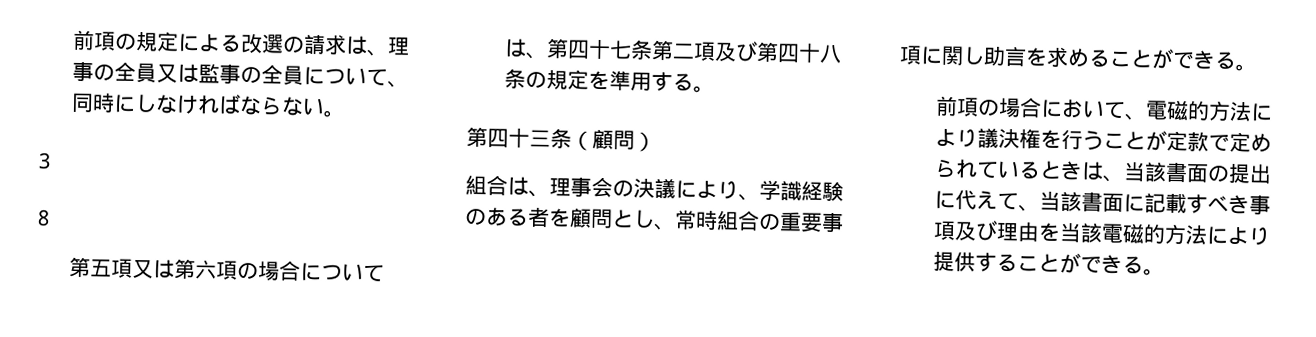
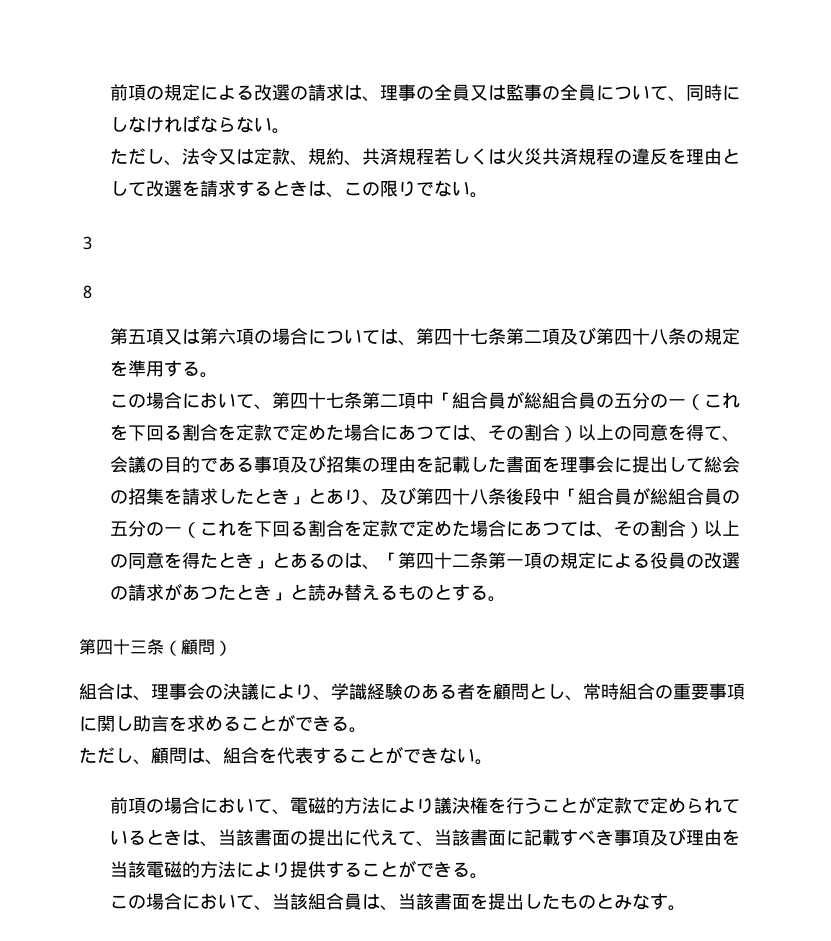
+ ただし、法令又は定款、規約、共済規程若しくは火災共済規程の違反を理由として改選を請求するときは、この限りでない。
+ この場合において、第四十七条第二項中「組合員が総組合員の五分の一（これを下回る割合を定款で定めた場合にあつては、その割合）以上の同意を得て、会議の目的である事項及び招集の理由を記載した書面を理事会に提出して総会の招集を請求したとき」とあり、及び第四十八条後段中「組合員が総組合員の五分の一（これを下回る割合を定款で定めた場合にあつては、その割合）以上の同意を得たとき」とあるのは、「第四十二条第一項の規定による役員の改選の請求があつたとき」と読み替えるものとする。
+ ただし、顧問は、組合を代表することができない。
+ この場合において、当該組合員は、当該書面を提出したものとみなす。

